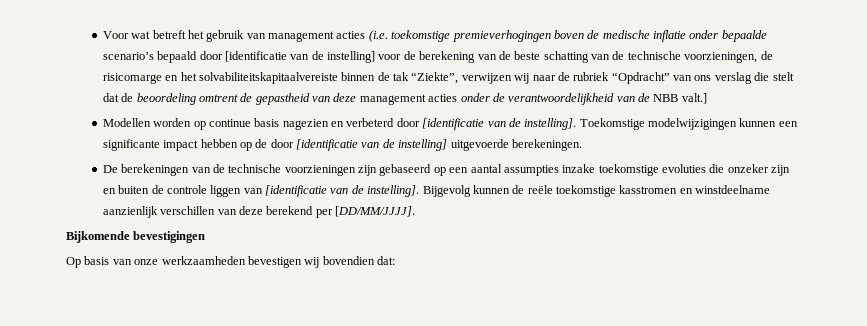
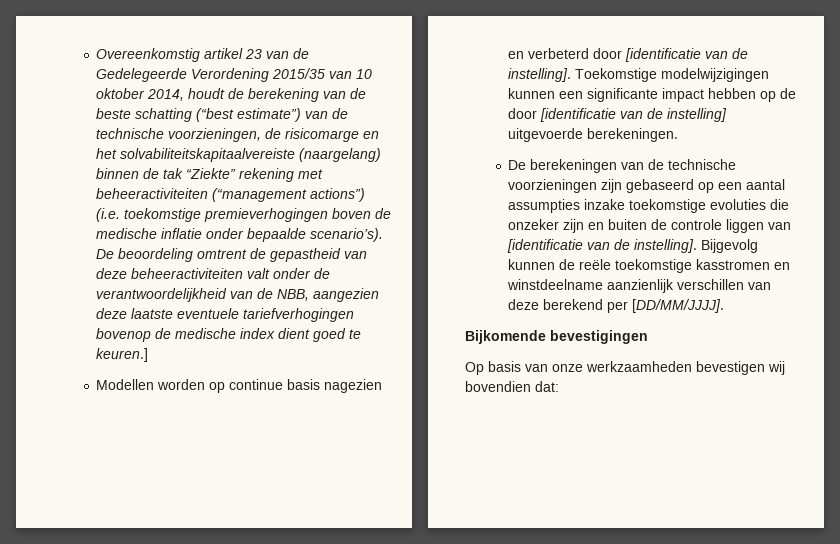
- Voor wat betreft het gebruik van management acties (i.e. toekomstige premieverhogingen boven de medische inflatie onder bepaalde scenario’s bepaald door [identificatie van de instelling] voor de berekening van de beste schatting van de technische voorzieningen, de risicomarge en het solvabiliteitskapitaalvereiste binnen de tak “Ziekte”, verwijzen wij naar de rubriek “Opdracht” van ons verslag die stelt dat de beoordeling omtrent de gepastheid van deze management acties onder de verantwoordelijkheid van de NBB valt.]
+ Overeenkomstig artikel 23 van de Gedelegeerde Verordening 2015/35 van 10 oktober 2014, houdt de berekening van de beste schatting (“best estimate”) van de technische voorzieningen, de risicomarge en het solvabiliteitskapitaalvereiste (naargelang) binnen de tak “Ziekte” rekening met beheeractiviteiten (“management actions”) (i.e. toekomstige premieverhogingen boven de medische inflatie onder bepaalde scenario’s). De beoordeling omtrent de gepastheid van deze beheeractiviteiten valt onder de verantwoordelijkheid van de NBB, aangezien deze laatste eventuele tariefverhogingen bovenop de medische index dient goed te keuren.]

